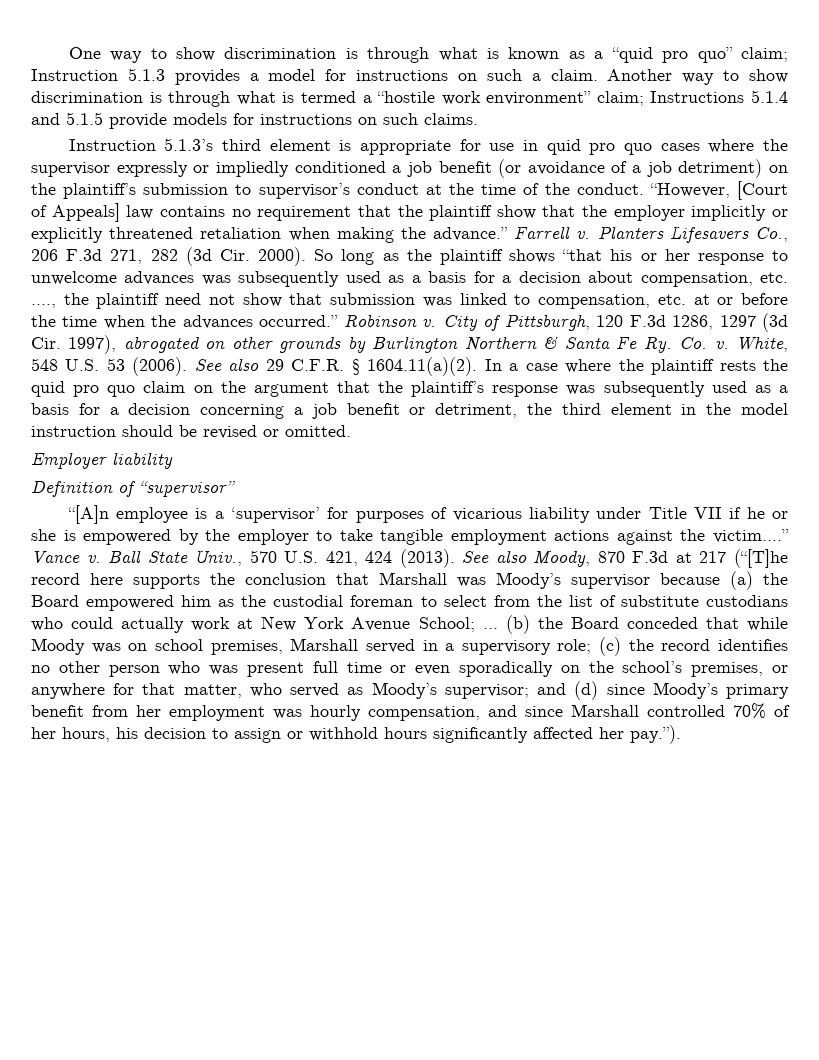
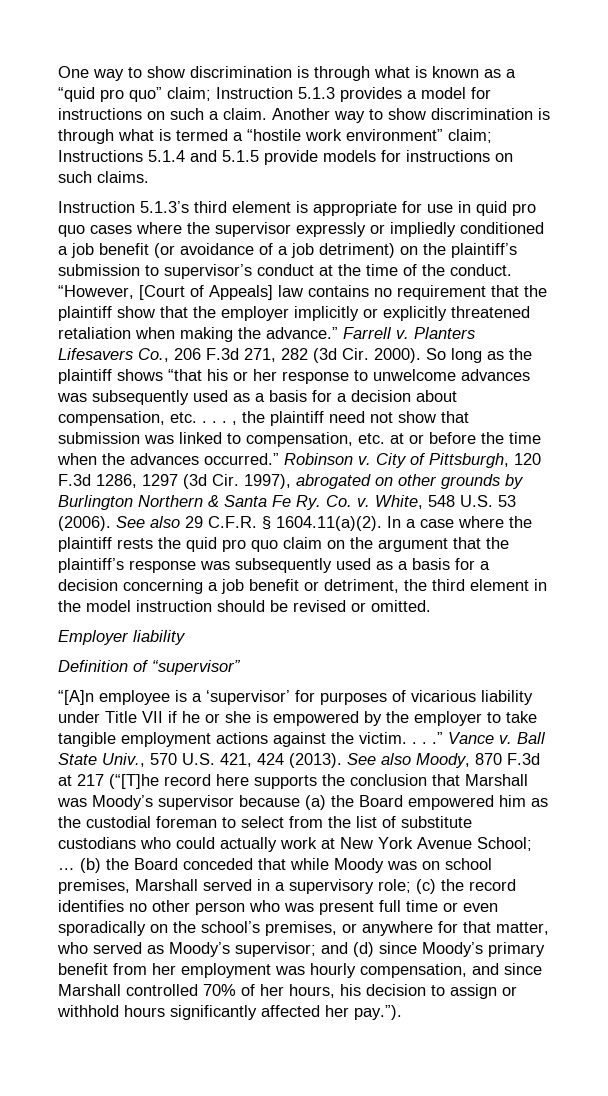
- So long as the plaintiff shows “that his or her response to unwelcome advances was subsequently used as a basis for a decision about compensation, etc. ...., the plaintiff need not show that submission was linked to compensation, etc. at or before the time when the advances occurred.”
+ So long as the plaintiff shows “that his or her response to unwelcome advances was subsequently used as a basis for a decision about compensation, etc. . . . , the plaintiff need not show that submission was linked to compensation, etc. at or before the time when the advances occurred.”
- “[A]n employee is a ‘supervisor’ for purposes of vicarious liability under Title VII if he or she is empowered by the employer to take tangible employment actions against the victim....”
+ “[A]n employee is a ‘supervisor’ for purposes of vicarious liability under Title VII if he or she is empowered by the employer to take tangible employment actions against the victim. . . .”

